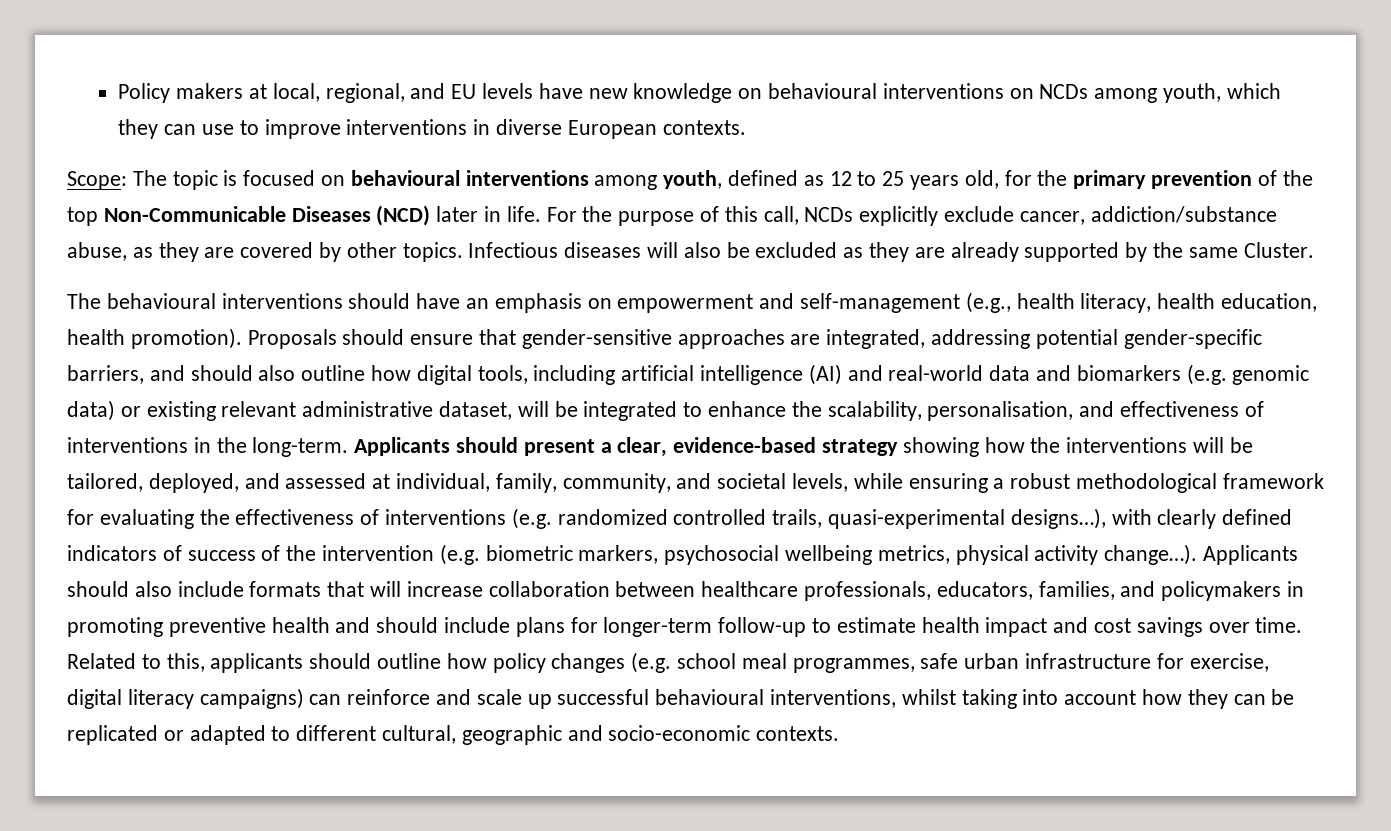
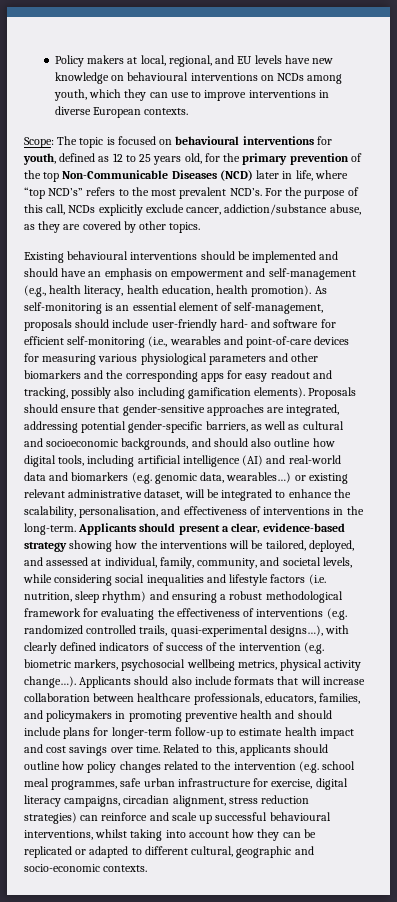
- Scope: The topic is focused on behavioural interventions among youth, defined as 12 to 25 years old, for the primary prevention of the top Non-Communicable Diseases (NCD) later in life.
+ Scope: The topic is focused on behavioural interventions for youth, defined as 12 to 25 years old, for the primary prevention of the top Non-Communicable Diseases (NCD) later in life, where “top NCD’s” refers to the most prevalent NCD’s.
- For the purpose of this call, NCDs explicitly exclude cancer, addiction/substance abuse, as they are covered by other topics. Infectious diseases will also be excluded as they are already supported by the same Cluster.
- The behavioural interventions should have an emphasis on empowerment and self-management (e.g., health literacy, health education, health promotion).
+ For the purpose of this call, NCDs explicitly exclude cancer, addiction/substance abuse, as they are covered by other topics.
+ Existing behavioural interventions should be implemented and should have an emphasis on empowerment and self-management (e.g., health literacy, health education, health promotion).
+ As self-monitoring is an essential element of self-management, proposals should include user-friendly hard- and software for efficient self-monitoring (i.e., wearables and point-of-care devices for measuring various physiological parameters and other biomarkers and the corresponding apps for easy readout and tracking, possibly also including gamification elements).
- Proposals should ensure that gender-sensitive approaches are integrated, addressing potential gender-specific barriers, and should also outline how digital tools, including artificial intelligence (AI) and real-world data and biomarkers (e.g. genomic data) or existing relevant administrative dataset, will be integrated to enhance the scalability, personalisation, and effectiveness of interventions in the long-term.
+ Proposals should ensure that gender-sensitive approaches are integrated, addressing potential gender-specific barriers, as well as cultural and socioeconomic backgrounds, and should also outline how digital tools, including artificial intelligence (AI) and real-world data and biomarkers (e.g. genomic data, wearables…) or existing relevant administrative dataset, will be integrated to enhance the scalability, personalisation, and effectiveness of interventions in the long-term.
- Applicants should present a clear, evidence-based strategy showing how the interventions will be tailored, deployed, and assessed at individual, family, community, and societal levels, while ensuring a robust methodological framework for evaluating the effectiveness of interventions (e.g. randomized controlled trails, quasi-experimental designs…), with clearly defined indicators of success of the intervention (e.g. biometric markers, psychosocial wellbeing metrics, physical activity change…).
+ Applicants should present a clear, evidence-based strategy showing how the interventions will be tailored, deployed, and assessed at individual, family, community, and societal levels, while considering social inequalities and lifestyle factors (i.e. nutrition, sleep rhythm) and ensuring a robust methodological framework for evaluating the effectiveness of interventions (e.g. randomized controlled trails, quasi-experimental designs…), with clearly defined indicators of success of the intervention (e.g. biometric markers, psychosocial wellbeing metrics, physical activity change…).
- Related to this, applicants should outline how policy changes (e.g. school meal programmes, safe urban infrastructure for exercise, digital literacy campaigns) can reinforce and scale up successful behavioural interventions, whilst taking into account how they can be replicated or adapted to different cultural, geographic and socio-economic contexts.
+ Related to this, applicants should outline how policy changes related to the intervention (e.g. school meal programmes, safe urban infrastructure for exercise, digital literacy campaigns, circadian alignment, stress reduction strategies) can reinforce and scale up successful behavioural interventions, whilst taking into account how they can be replicated or adapted to different cultural, geographic and socio-economic contexts.

